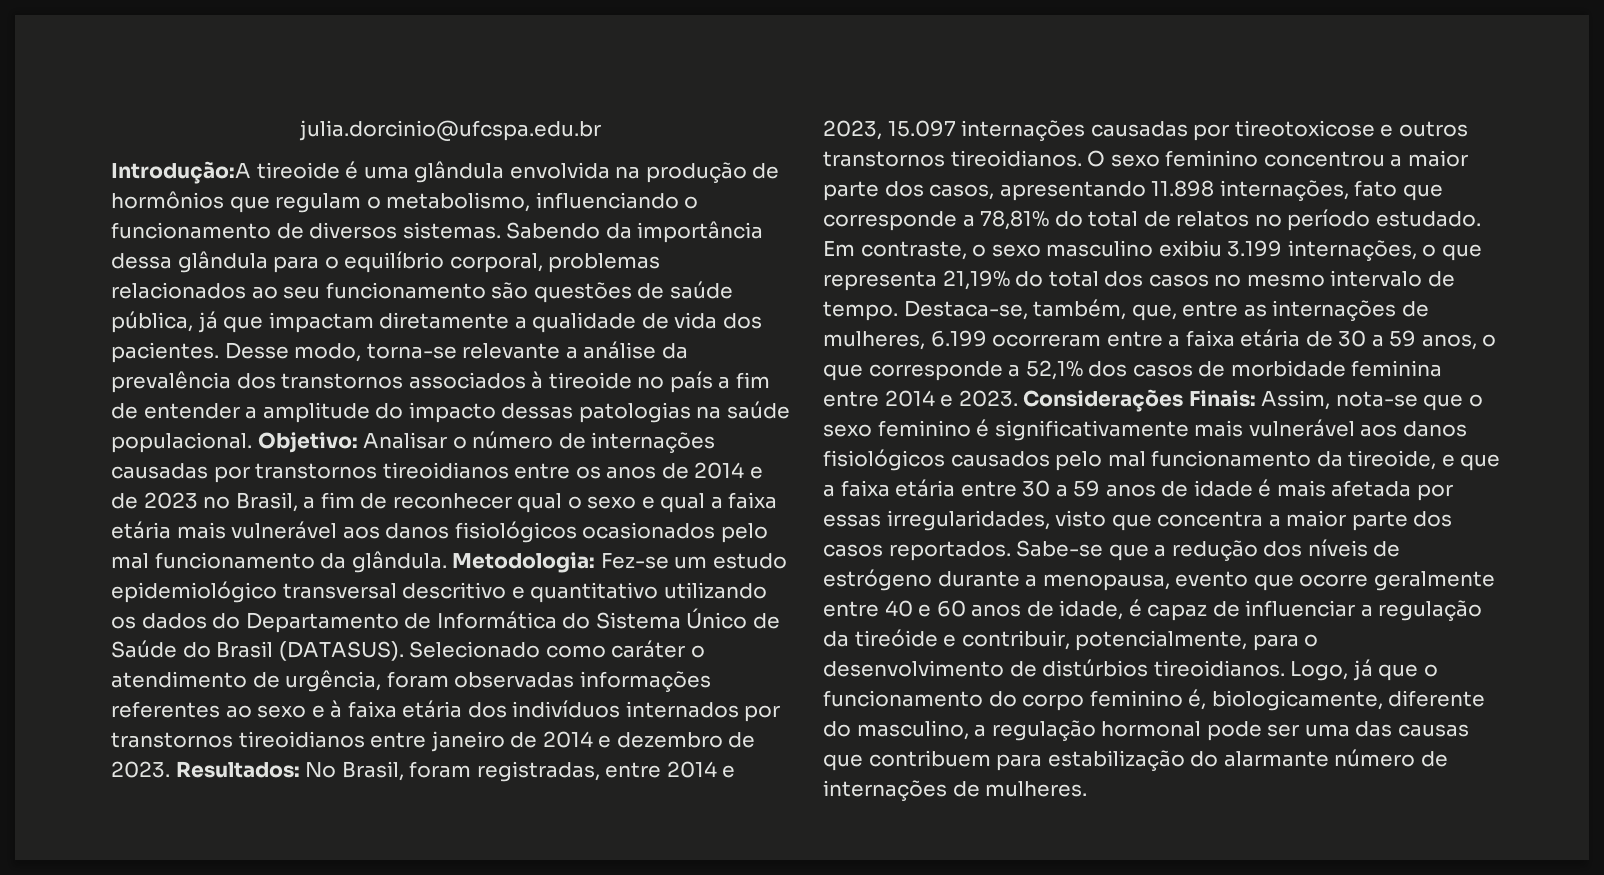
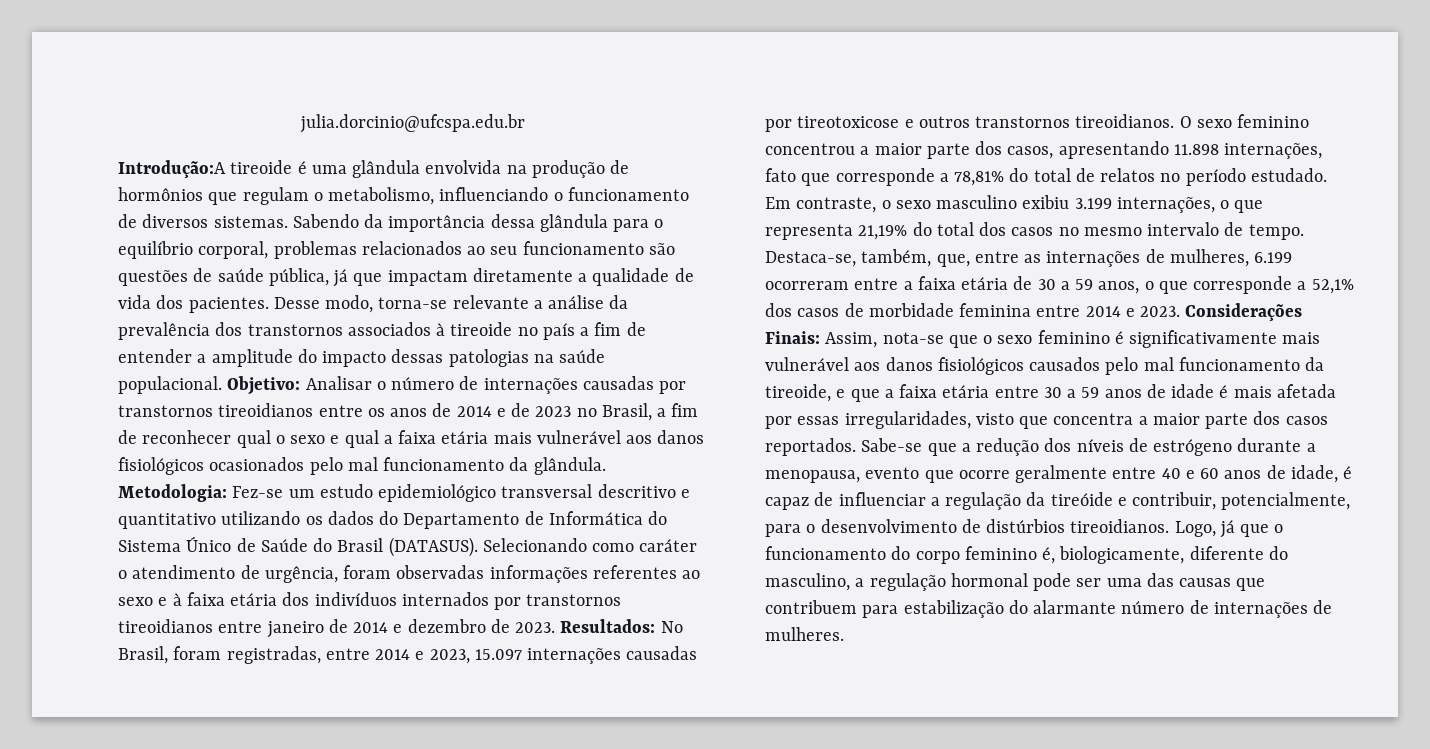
- Selecionado como caráter o atendimento de urgência, foram observadas informações referentes ao sexo e à faixa etária dos indivíduos internados por transtornos tireoidianos entre janeiro de 2014 e dezembro de 2023.
+ Selecionando como caráter o atendimento de urgência, foram observadas informações referentes ao sexo e à faixa etária dos indivíduos internados por transtornos tireoidianos entre janeiro de 2014 e dezembro de 2023.

